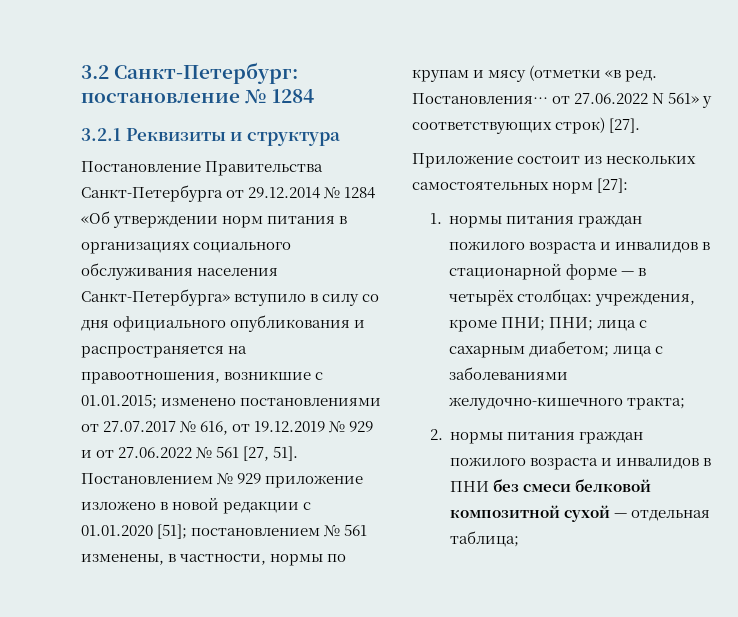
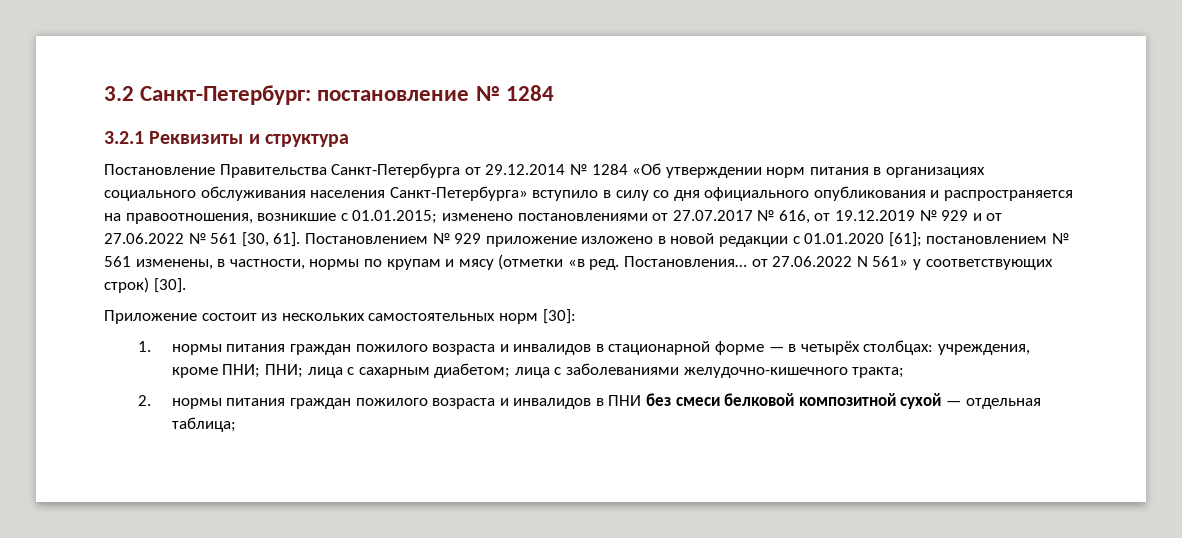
- Постановление Правительства Санкт-Петербурга от 29.12.2014 № 1284 «Об утверждении норм питания в организациях социального обслуживания населения Санкт-Петербурга» вступило в силу со дня официального опубликования и распространяется на правоотношения, возникшие с 01.01.2015; изменено постановлениями от 27.07.2017 № 616, от 19.12.2019 № 929 и от 27.06.2022 № 561 [27, 51].
+ Постановление Правительства Санкт-Петербурга от 29.12.2014 № 1284 «Об утверждении норм питания в организациях социального обслуживания населения Санкт-Петербурга» вступило в силу со дня официального опубликования и распространяется на правоотношения, возникшие с 01.01.2015; изменено постановлениями от 27.07.2017 № 616, от 19.12.2019 № 929 и от 27.06.2022 № 561 [30, 61].
- Постановлением № 929 приложение изложено в новой редакции с 01.01.2020 [51]; постановлением № 561 изменены, в частности, нормы по крупам и мясу (отметки «в ред.
+ Постановлением № 929 приложение изложено в новой редакции с 01.01.2020 [61]; постановлением № 561 изменены, в частности, нормы по крупам и мясу (отметки «в ред.
- Постановления… от 27.06.2022 N 561» у соответствующих строк) [27].
+ Постановления… от 27.06.2022 N 561» у соответствующих строк) [30].
- Приложение состоит из нескольких самостоятельных норм [27]:
+ Приложение состоит из нескольких самостоятельных норм [30]:

